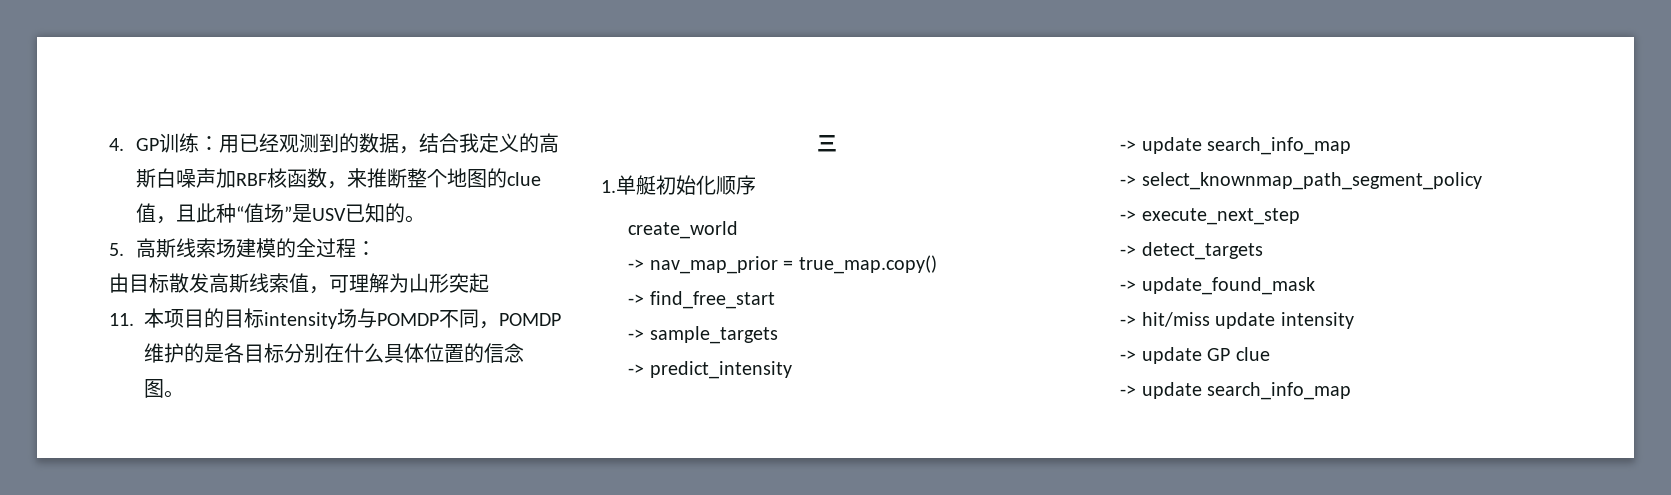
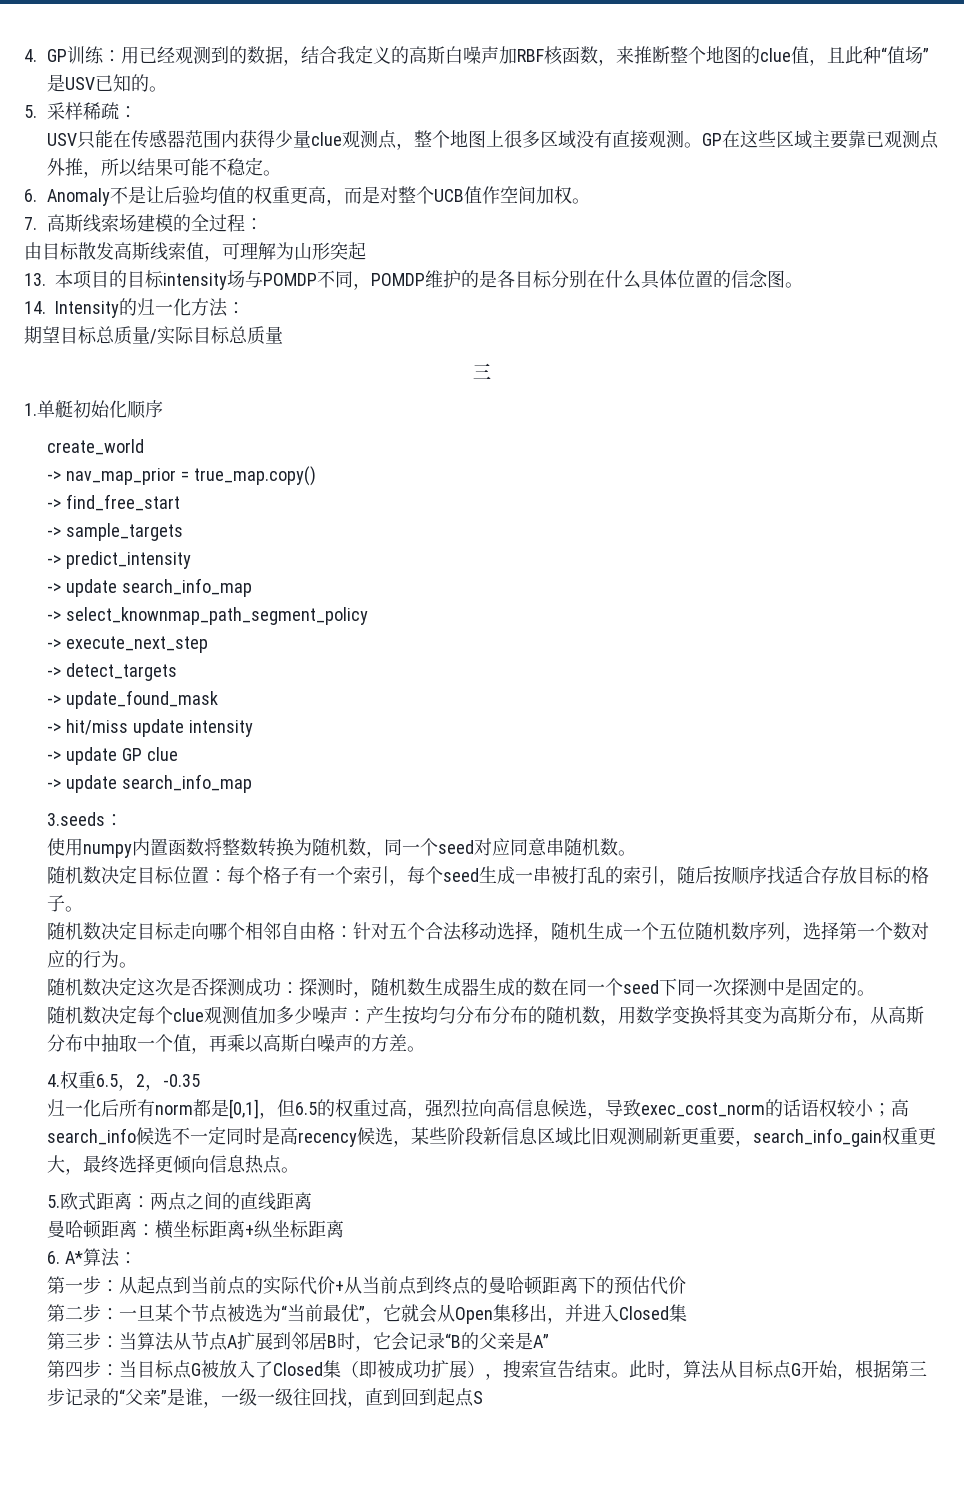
- 5.高斯线索场建模的全过程：
+ 5.采样稀疏：
+ USV只能在传感器范围内获得少量clue观测点，整个地图上很多区域没有直接观测。GP在这些区域主要靠已观测点外推，所以结果可能不稳定。
+ 6. Anomaly不是让后验均值的权重更高，而是对整个UCB值作空间加权。
+ 7.高斯线索场建模的全过程：
- 11.本项目的目标intensity场与POMDP不同，POMDP维护的是各目标分别在什么具体位置的信念图。
+ 13.本项目的目标intensity场与POMDP不同，POMDP维护的是各目标分别在什么具体位置的信念图。
+ 14. Intensity的归一化方法：
+ 期望目标总质量/实际目标总质量
+ 3.seeds：
+ 使用numpy内置函数将整数转换为随机数，同一个seed对应同意串随机数。
+ 随机数决定目标位置：每个格子有一个索引，每个seed生成一串被打乱的索引，随后按顺序找适合存放目标的格子。
+ 随机数决定目标走向哪个相邻自由格：针对五个合法移动选择，随机生成一个五位随机数序列，选择第一个数对应的行为。
+ 随机数决定这次是否探测成功：探测时，随机数生成器生成的数在同一个seed下同一次探测中是固定的。
+ 随机数决定每个clue观测值加多少噪声：产生按均匀分布分布的随机数，用数学变换将其变为高斯分布，从高斯分布中抽取一个值，再乘以高斯白噪声的方差。
+ 4.权重6.5，2，-0.35
+ 归一化后所有norm都是[0,1]，但6.5的权重过高，强烈拉向高信息候选，导致exec_cost_norm的话语权较小；高search_info候选不一定同时是高recency候选，某些阶段新信息区域比旧观测刷新更重要，search_info_gain权重更大，最终选择更倾向信息热点。
+ 5.欧式距离：两点之间的直线距离
+ 曼哈顿距离：横坐标距离+纵坐标距离
+ 6. A*算法：
+ 第一步：从起点到当前点的实际代价+从当前点到终点的曼哈顿距离下的预估代价
+ 第二步：一旦某个节点被选为“当前最优”，它就会从Open集移出，并进入Closed集
+ 第三步：当算法从节点A扩展到邻居B时，它会记录“B的父亲是A”
+ 第四步：当目标点G被放入了Closed集（即被成功扩展），搜索宣告结束。此时，算法从目标点G开始，根据第三步记录的“父亲”是谁，一级一级往回找，直到回到起点S

